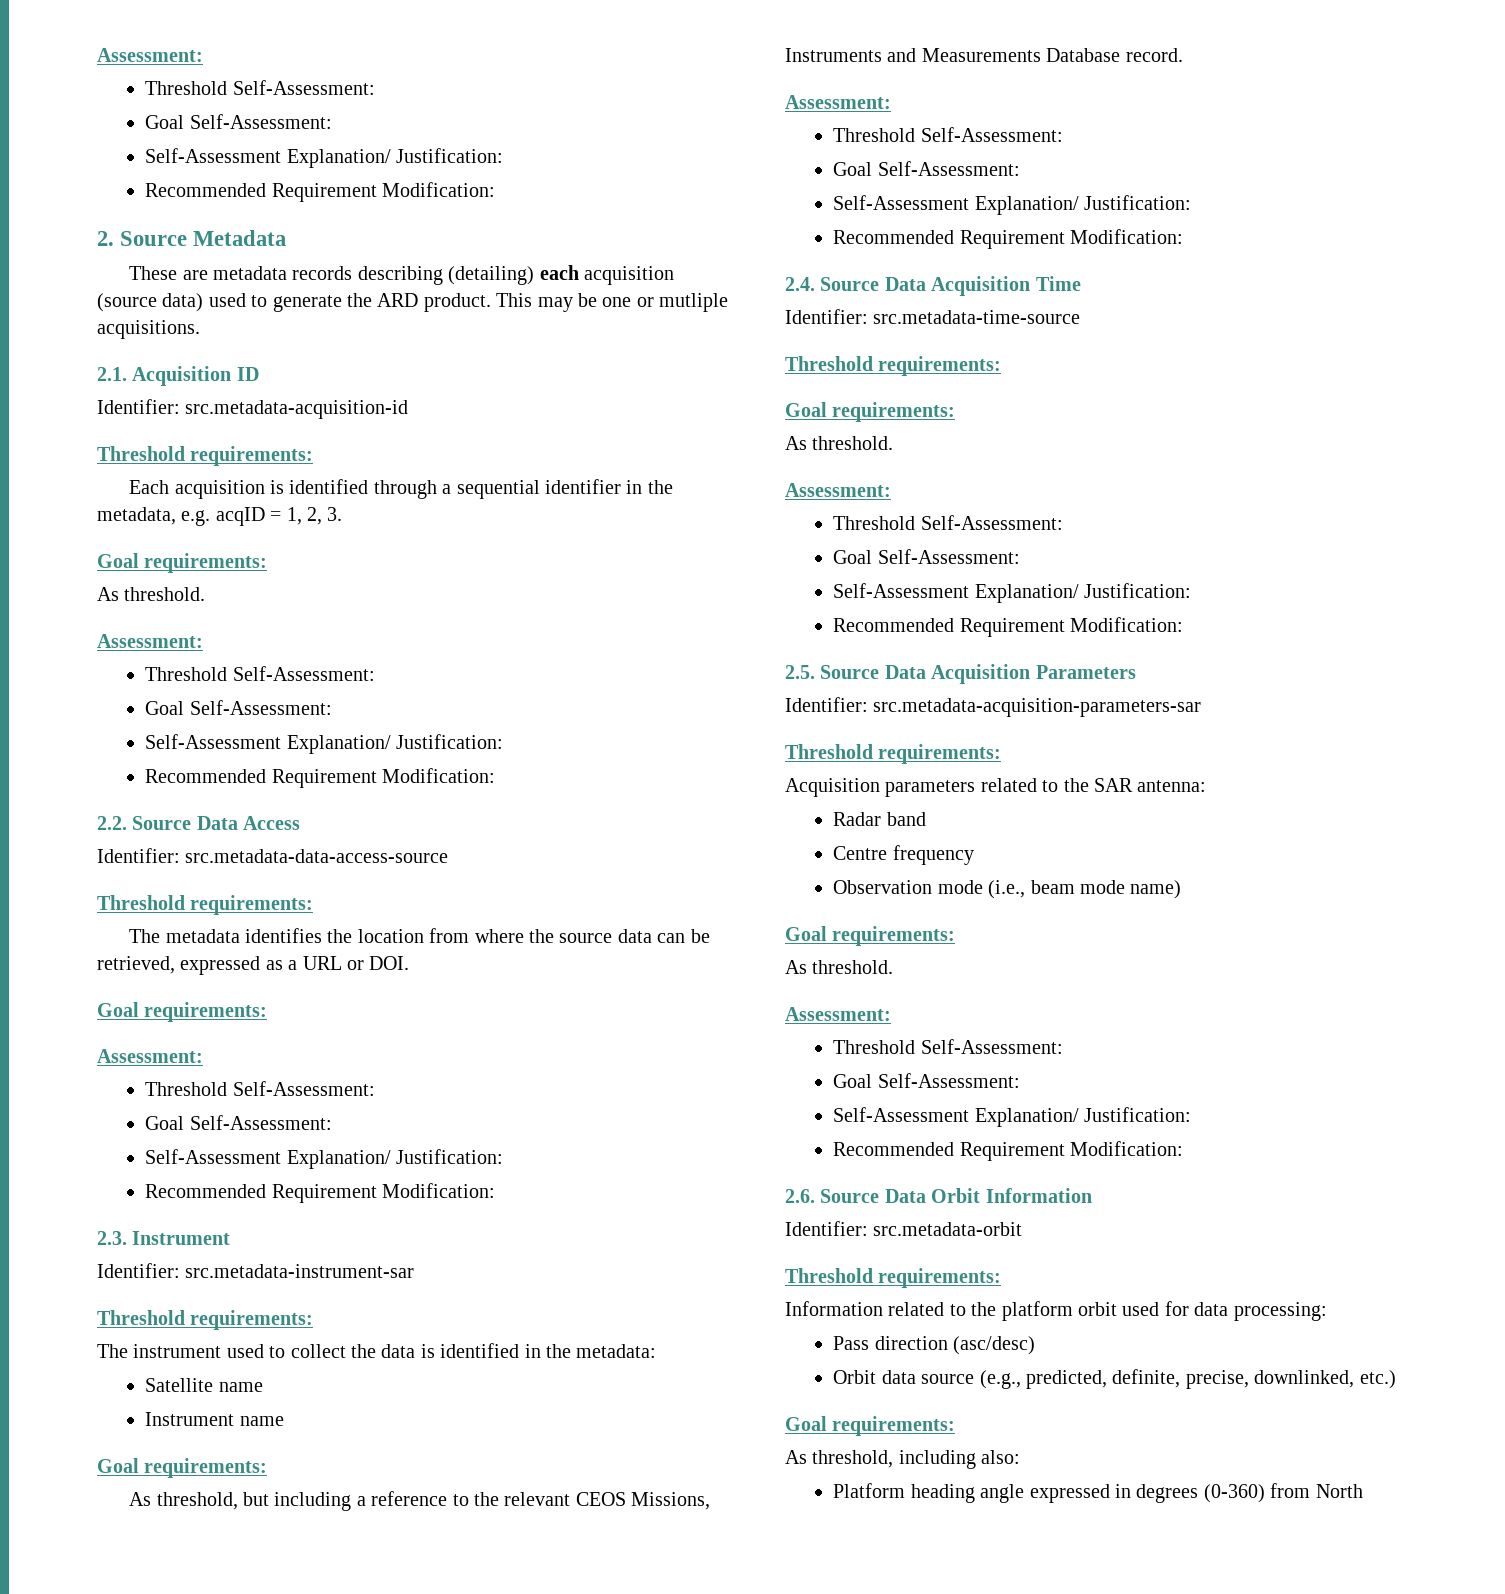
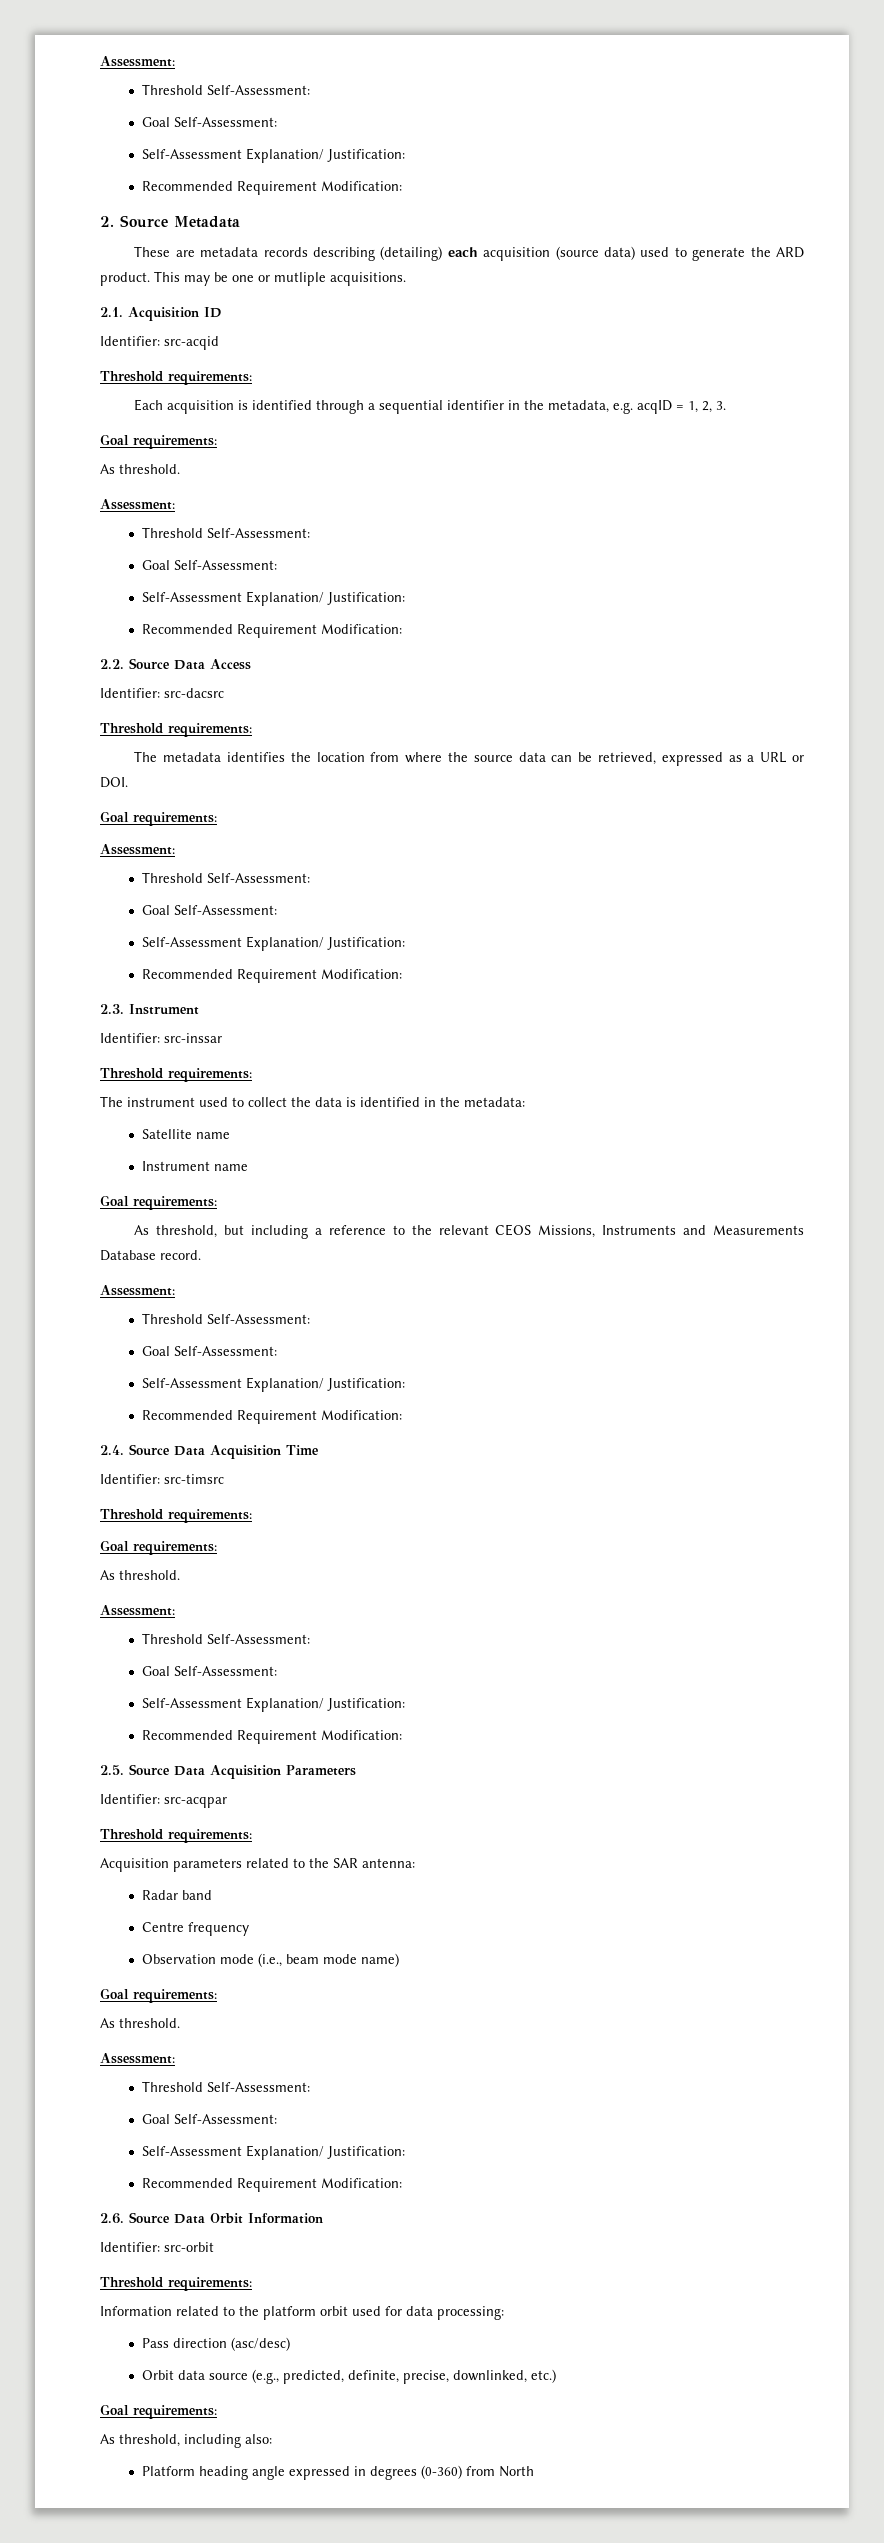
- Identifier: src.metadata-acquisition-id
+ Identifier: src-acqid
- Identifier: src.metadata-data-access-source
+ Identifier: src-dacsrc
- Identifier: src.metadata-instrument-sar
+ Identifier: src-inssar
- Identifier: src.metadata-time-source
+ Identifier: src-timsrc
- Identifier: src.metadata-acquisition-parameters-sar
+ Identifier: src-acqpar
- Identifier: src.metadata-orbit
+ Identifier: src-orbit

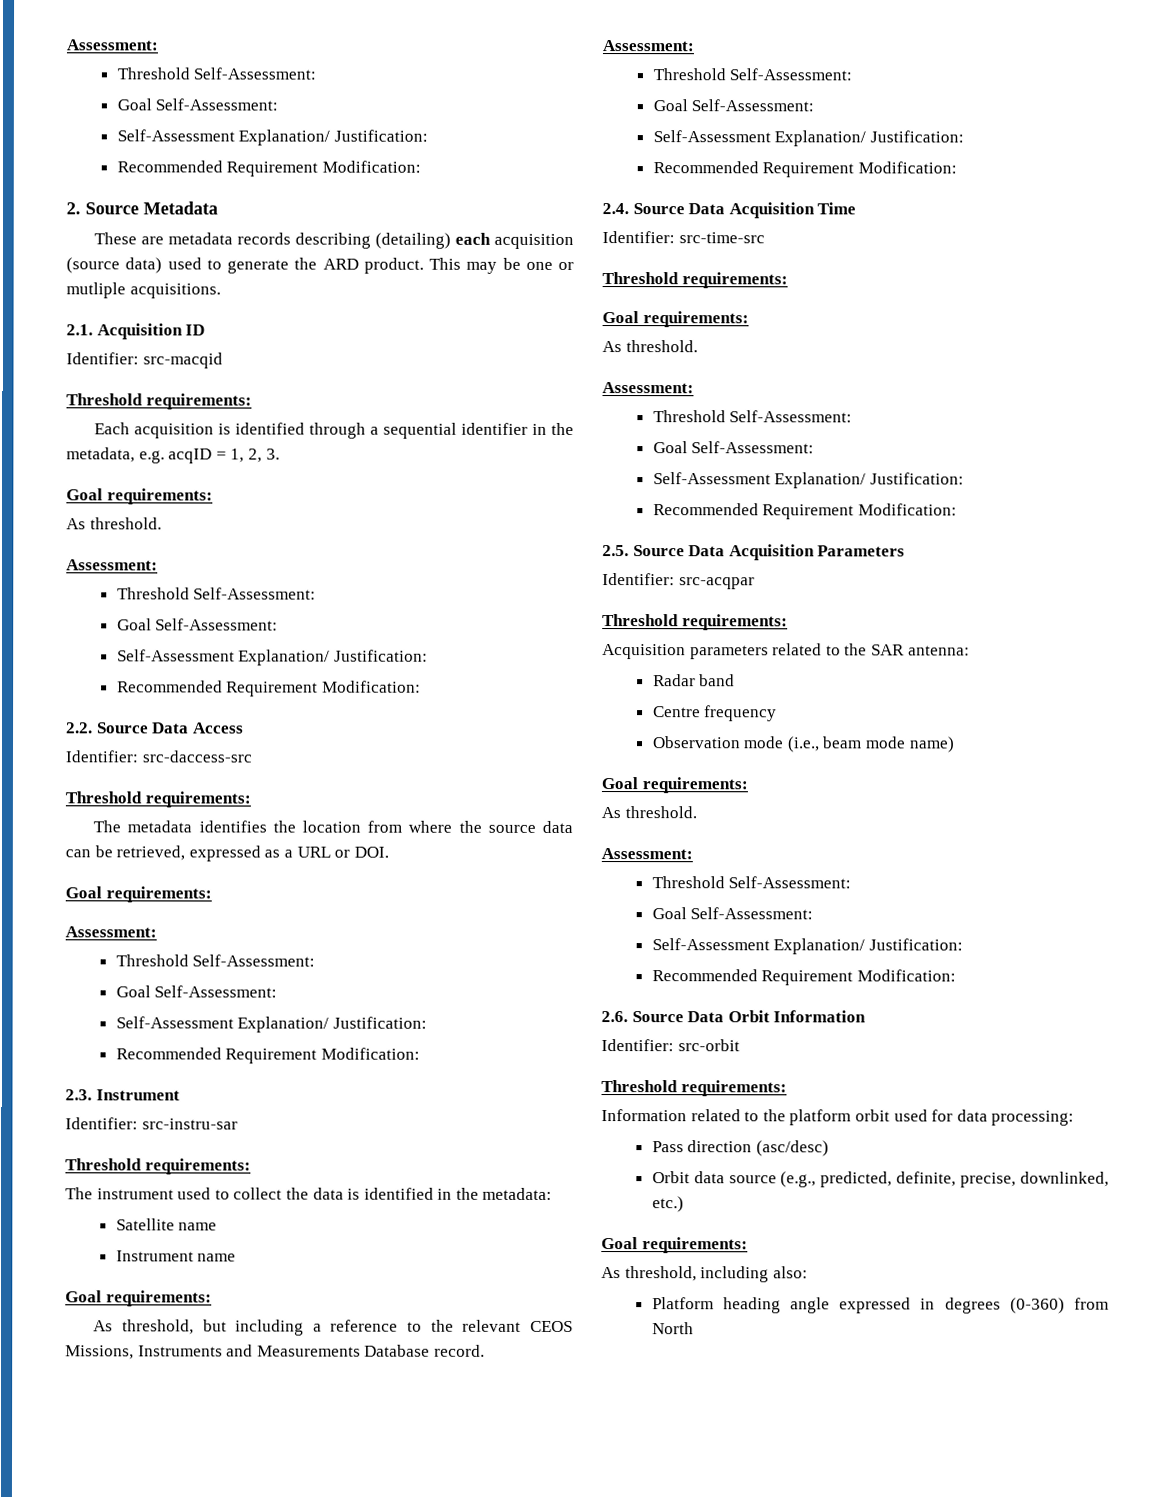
- Identifier: src-acqid
+ Identifier: src-macqid
- Identifier: src-dacsrc
+ Identifier: src-daccess-src
- Identifier: src-inssar
+ Identifier: src-instru-sar
- Identifier: src-timsrc
+ Identifier: src-time-src

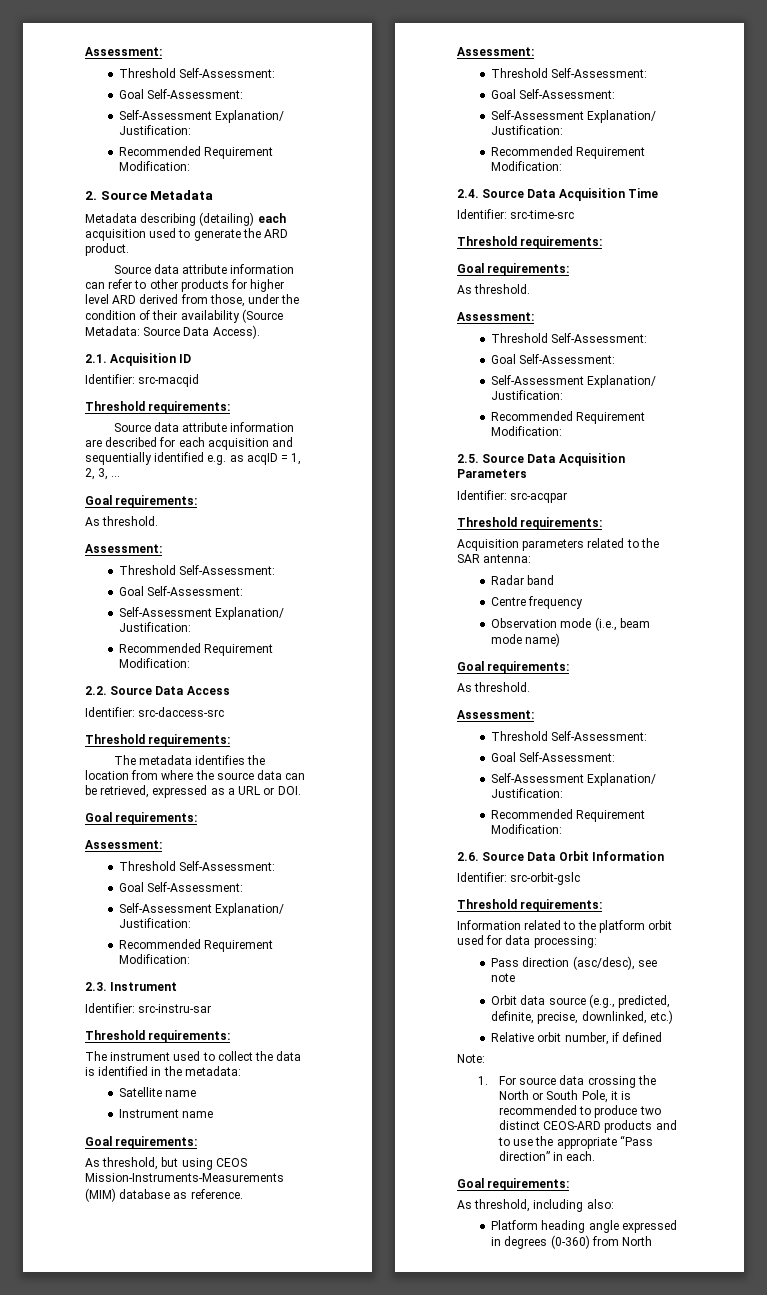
- These are metadata records describing (detailing) each acquisition (source data) used to generate the ARD product. This may be one or mutliple acquisitions.
+ Metadata describing (detailing) each acquisition used to generate the ARD product.
+ Source data attribute information can refer to other products for higher level ARD derived from those, under the condition of their availability (Source Metadata: Source Data Access).
- Each acquisition is identified through a sequential identifier in the metadata, e.g. acqID = 1, 2, 3.
+ Source data attribute information are described for each acquisition and sequentially identified e.g. as acqID = 1, 2, 3, …
- As threshold, but including a reference to the relevant CEOS Missions, Instruments and Measurements Database record.
+ As threshold, but using CEOS Mission-Instruments-Measurements (MIM) database as reference.
- Identifier: src-orbit
+ Identifier: src-orbit-gslc
- Pass direction (asc/desc)
+ Pass direction (asc/desc), see note
+ Relative orbit number, if defined
+ Note:
+ 1. For source data crossing the North or South Pole, it is recommended to produce two distinct CEOS-ARD products and to use the appropriate “Pass direction” in each.

